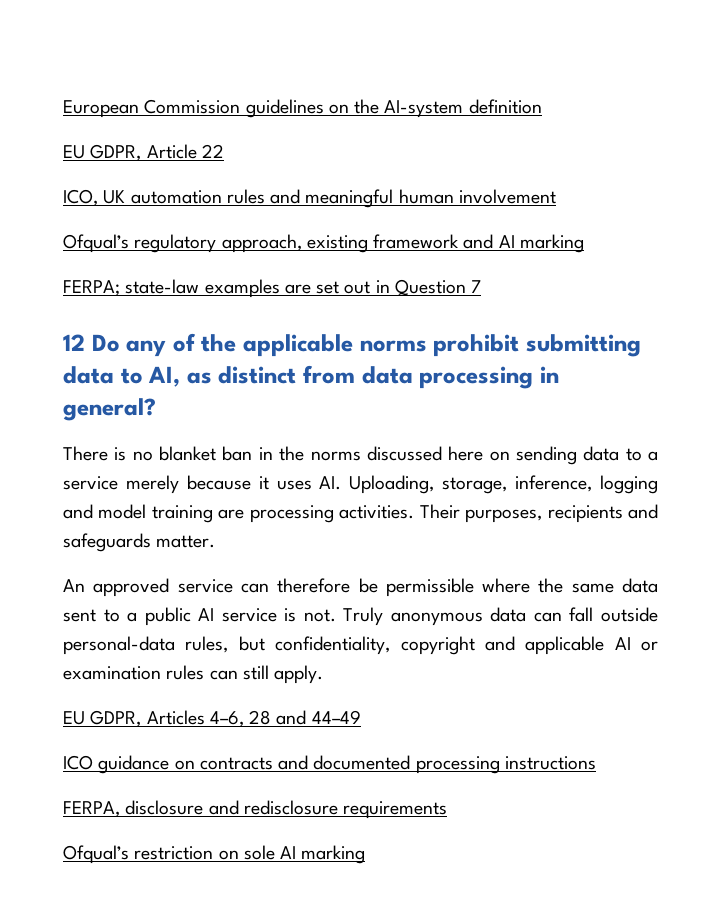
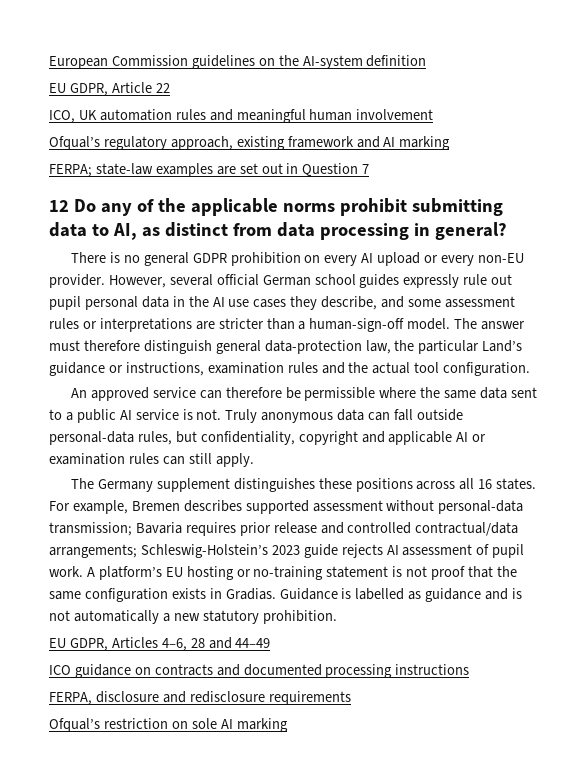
- There is no blanket ban in the norms discussed here on sending data to a service merely because it uses AI. Uploading, storage, inference, logging and model training are processing activities. Their purposes, recipients and safeguards matter.
+ There is no general GDPR prohibition on every AI upload or every non-EU provider. However, several official German school guides expressly rule out pupil personal data in the AI use cases they describe, and some assessment rules or interpretations are stricter than a human-sign-off model. The answer must therefore distinguish general data-protection law, the particular Land’s guidance or instructions, examination rules and the actual tool configuration.
+ The Germany supplement distinguishes these positions across all 16 states. For example, Bremen describes supported assessment without personal-data transmission; Bavaria requires prior release and controlled contractual/data arrangements; Schleswig-Holstein’s 2023 guide rejects AI assessment of pupil work. A platform’s EU hosting or no-training statement is not proof that the same configuration exists in Gradias. Guidance is labelled as guidance and is not automatically a new statutory prohibition.

